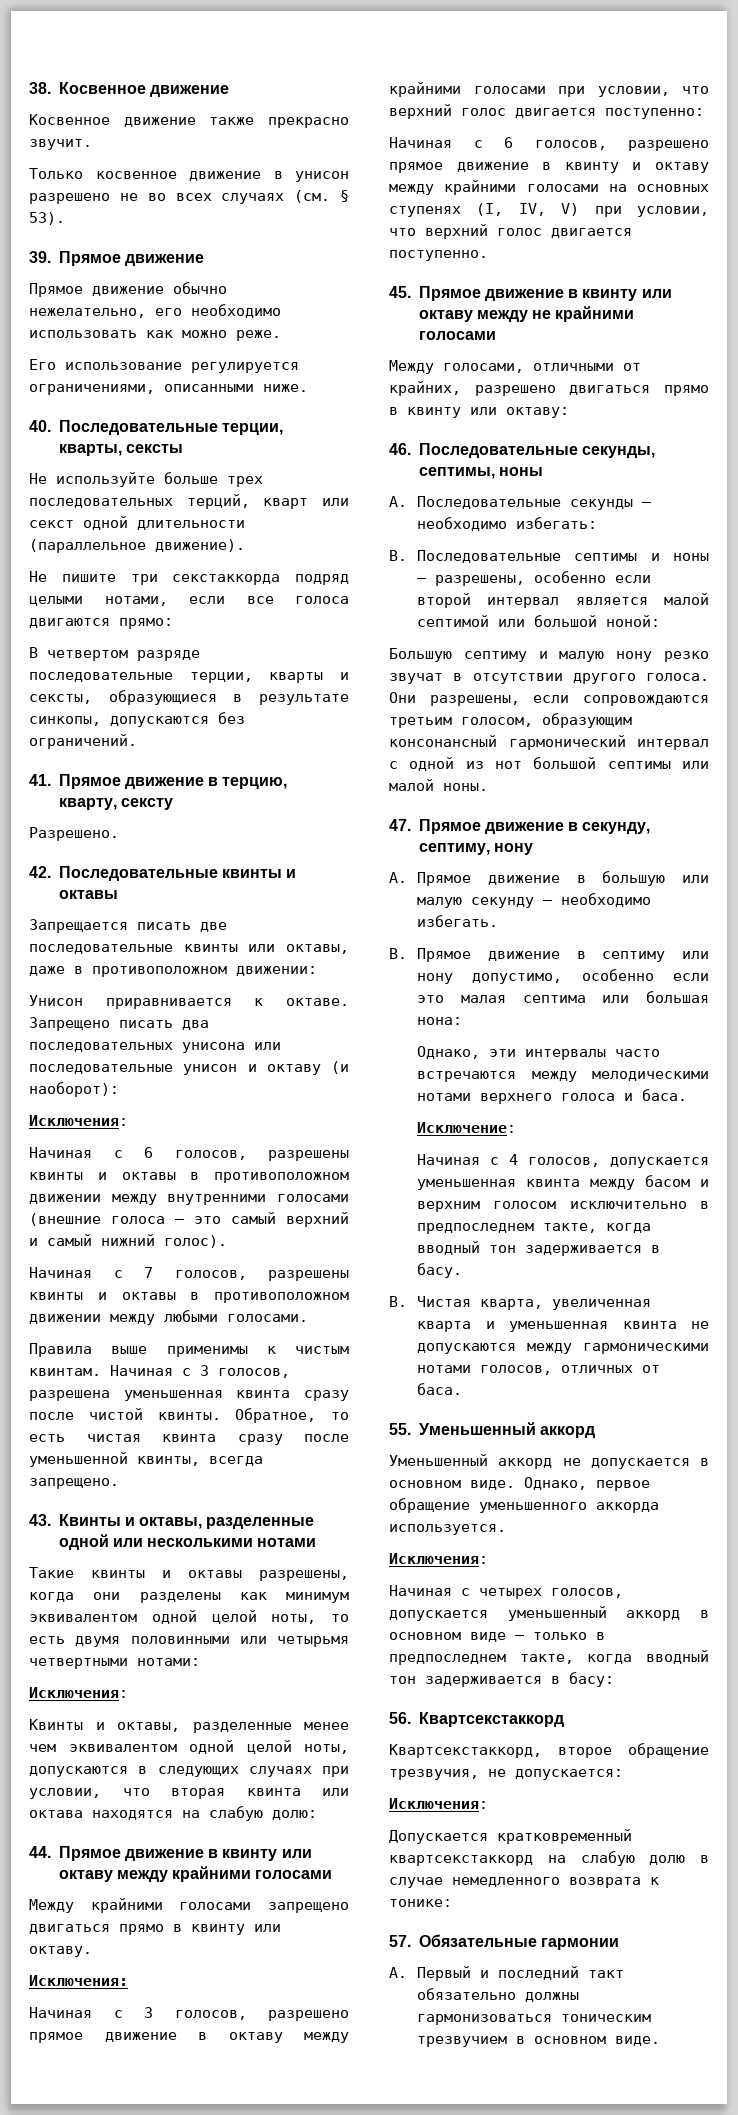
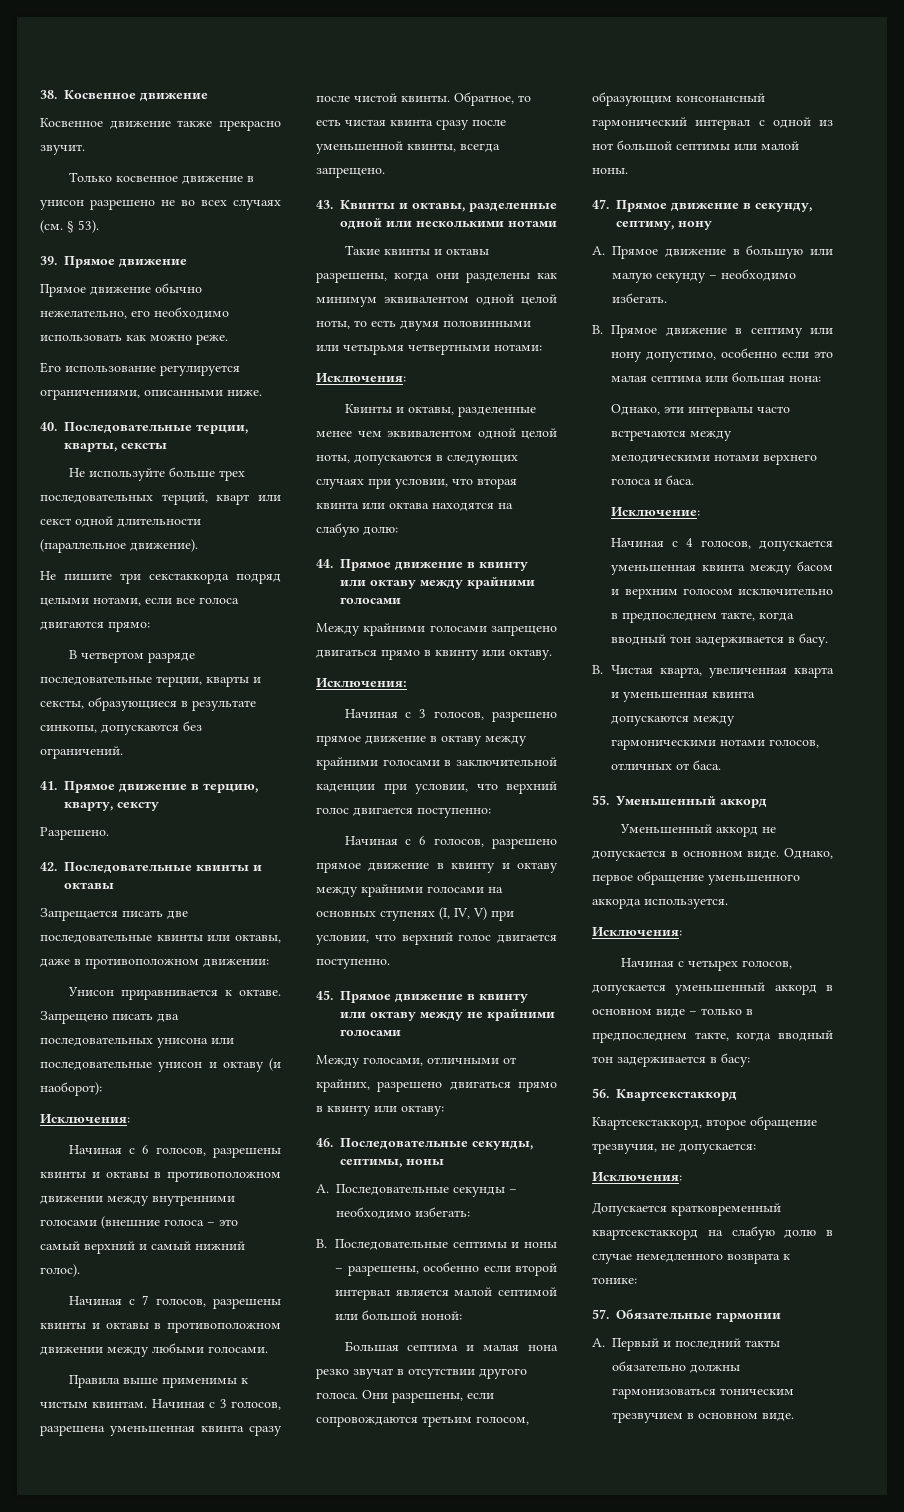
- Начиная с 3 голосов, разрешено прямое движение в октаву между крайними голосами при условии, что верхний голос двигается поступенно:
+ Начиная с 3 голосов, разрешено прямое движение в октаву между крайними голосами в заключительной каденции при условии, что верхний голос двигается поступенно:
- Большую септиму и малую нону резко звучат в отсутствии другого голоса.
+ Большая септима и малая нона резко звучат в отсутствии другого голоса.
- B. Чистая кварта, увеличенная кварта и уменьшенная квинта не допускаются между гармоническими нотами голосов, отличных от баса.
+ B. Чистая кварта, увеличенная кварта и уменьшенная квинта допускаются между гармоническими нотами голосов, отличных от баса.
- A. Первый и последний такт обязательно должны гармонизоваться тоническим трезвучием в основном виде.
+ A. Первый и последний такты обязательно должны гармонизоваться тоническим трезвучием в основном виде.

